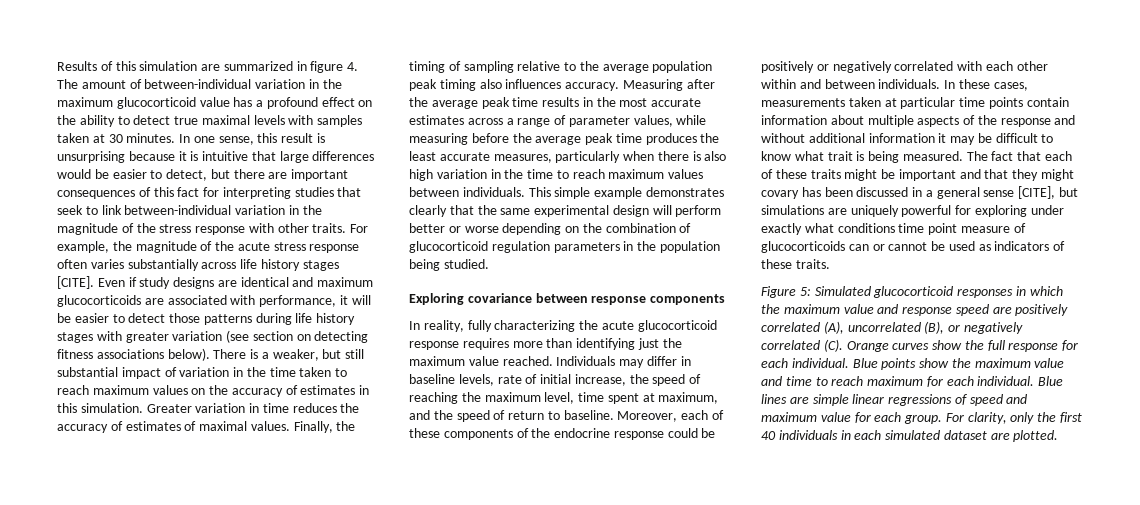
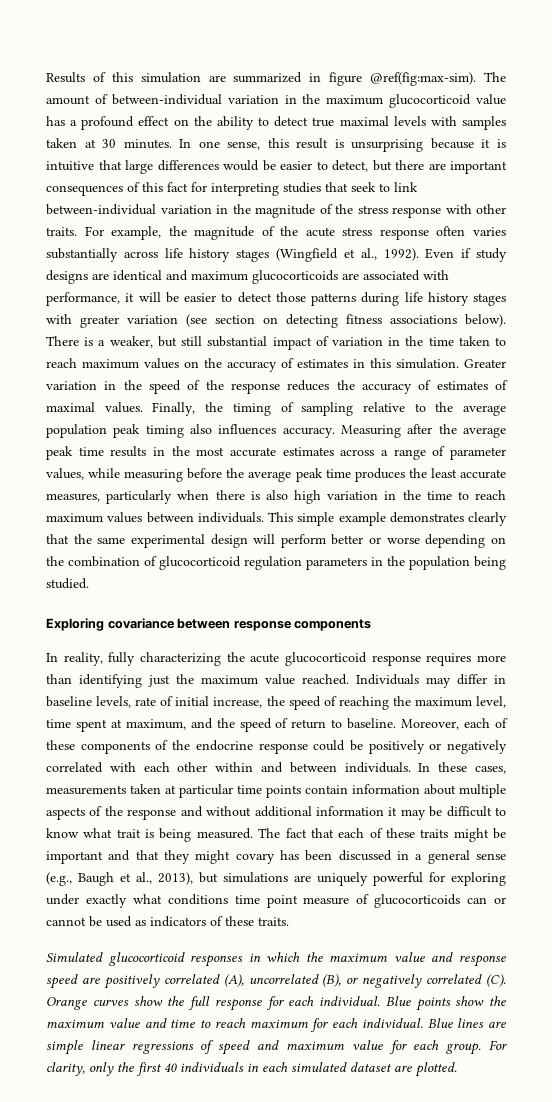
- Results of this simulation are summarized in figure 4. The amount of between-individual variation in the maximum glucocorticoid value has a profound effect on the ability to detect true maximal levels with samples taken at 30 minutes.
+ Results of this simulation are summarized in figure @ref(fig:max-sim). The amount of between-individual variation in the maximum glucocorticoid value has a profound effect on the ability to detect true maximal levels with samples taken at 30 minutes.
- For example, the magnitude of the acute stress response often varies substantially across life history stages [CITE].
+ For example, the magnitude of the acute stress response often varies substantially across life history stages (Wingfield et al., 1992).
- Greater variation in time reduces the accuracy of estimates of maximal values.
+ Greater variation in the speed of the response reduces the accuracy of estimates of maximal values.
- The fact that each of these traits might be important and that they might covary has been discussed in a general sense [CITE], but simulations are uniquely powerful for exploring under exactly what conditions time point measure of glucocorticoids can or cannot be used as indicators of these traits.
+ The fact that each of these traits might be important and that they might covary has been discussed in a general sense (e.g., Baugh et al., 2013), but simulations are uniquely powerful for exploring under exactly what conditions time point measure of glucocorticoids can or cannot be used as indicators of these traits.
- Figure 5: Simulated glucocorticoid responses in which the maximum value and response speed are positively correlated (A), uncorrelated (B), or negatively correlated (C). Orange curves show the full response for each individual.
+ Simulated glucocorticoid responses in which the maximum value and response speed are positively correlated (A), uncorrelated (B), or negatively correlated (C). Orange curves show the full response for each individual.

